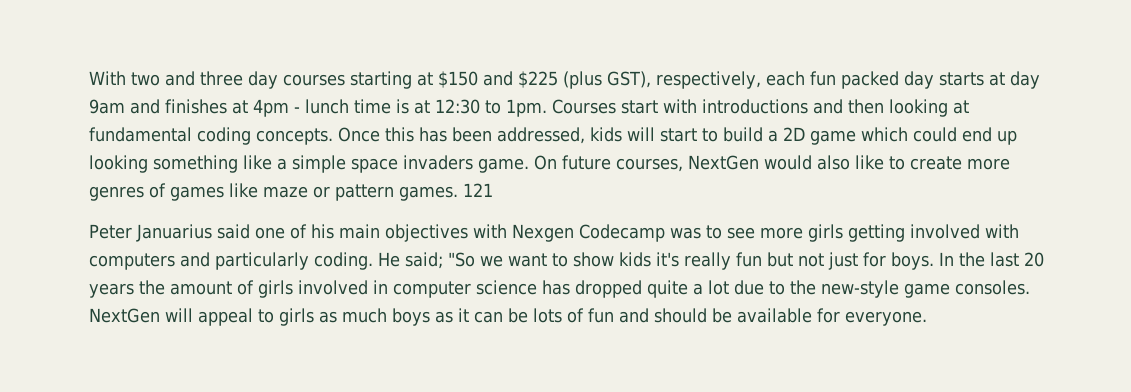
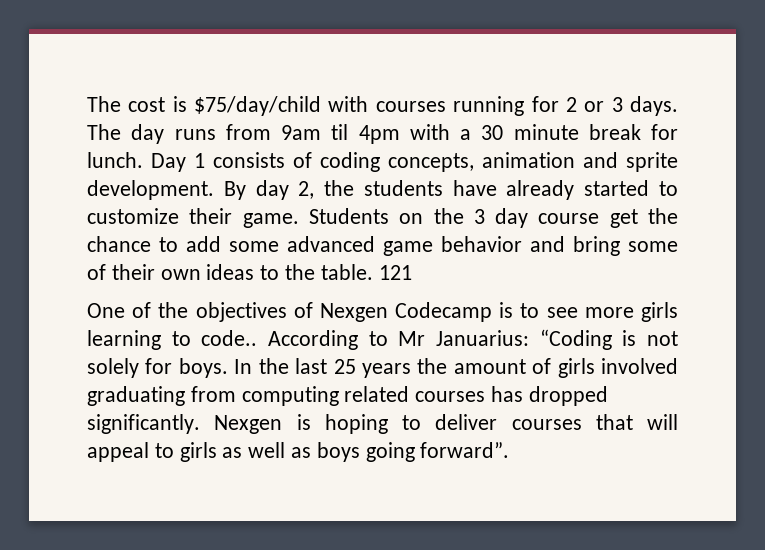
- With two and three day courses starting at $150 and $225 (plus GST), respectively, each fun packed day starts at day 9am and finishes at 4pm - lunch time is at 12:30 to 1pm. Courses start with introductions and then looking at fundamental coding concepts. Once this has been addressed, kids will start to build a 2D game which could end up looking something like a simple space invaders game. On future courses, NextGen would also like to create more genres of games like maze or pattern games. 121
- Peter Januarius said one of his main objectives with Nexgen Codecamp was to see more girls getting involved with computers and particularly coding. He said; "So we want to show kids it's really fun but not just for boys.
+ The cost is $75/day/child with courses running for 2 or 3 days. The day runs from 9am til 4pm with a 30 minute break for lunch. Day 1 consists of coding concepts, animation and sprite development. By day 2, the students have already started to customize their game. Students on the 3 day course get the chance to add some advanced game behavior and bring some of their own ideas to the table. 121
+ One of the objectives of Nexgen Codecamp is to see more girls learning to code.. According to Mr Januarius: “Coding is not solely for boys.
- In the last 20 years the amount of girls involved in computer science has dropped quite a lot due to the new-style game consoles. NextGen will appeal to girls as much boys as it can be lots of fun and should be available for everyone.
+ In the last 25 years the amount of girls involved graduating from computing related courses has dropped significantly. Nexgen is hoping to deliver courses that will appeal to girls as well as boys going forward”.

